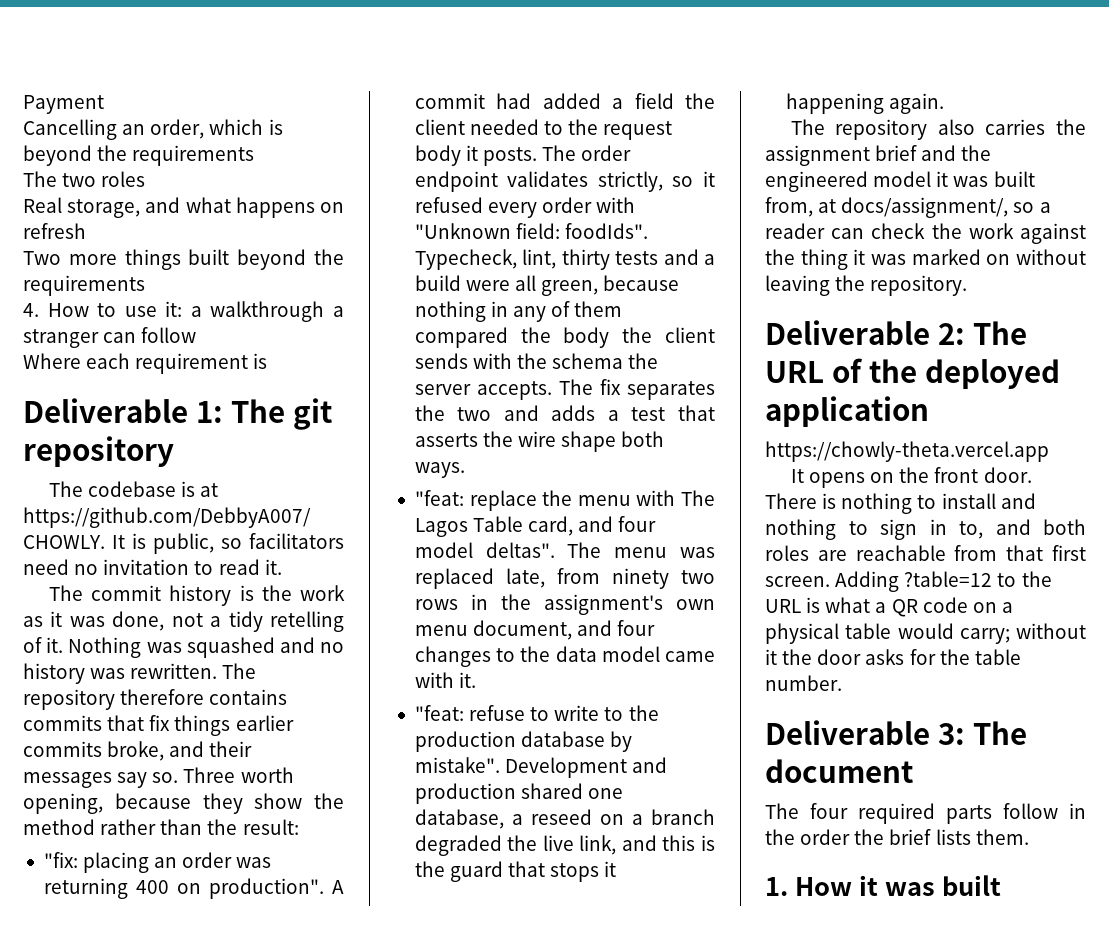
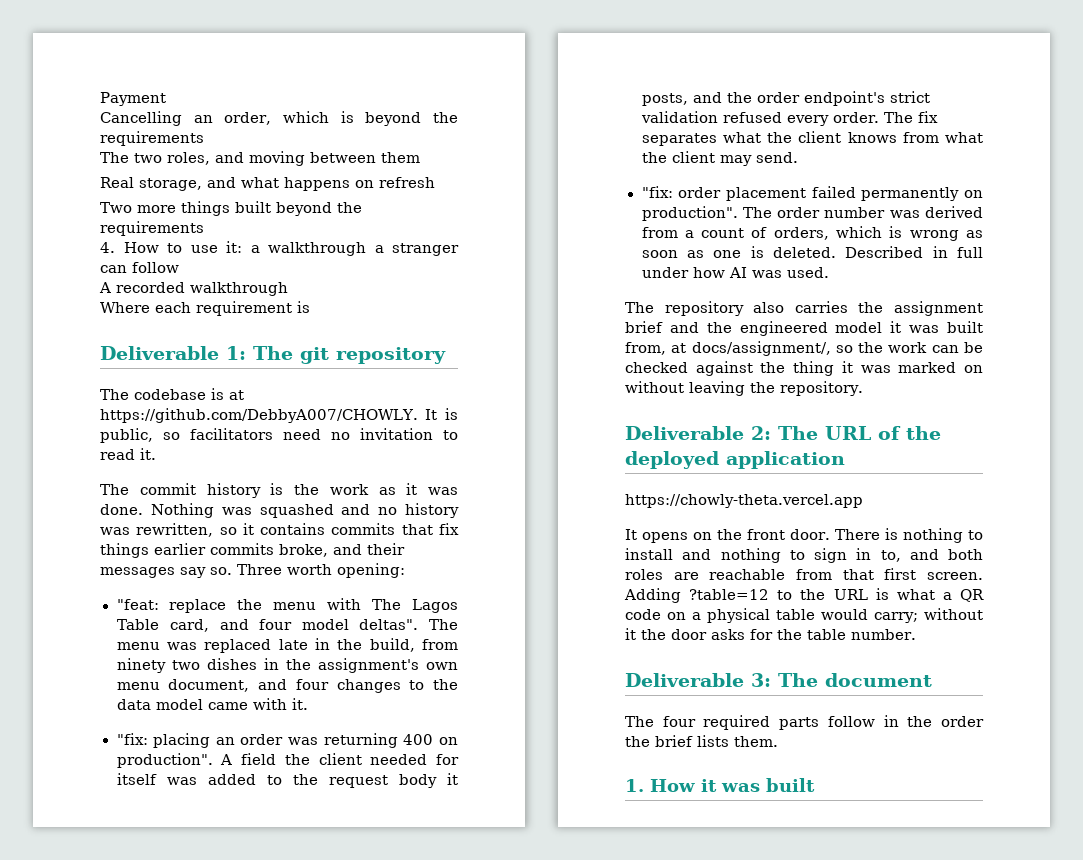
- The two roles
+ The two roles, and moving between them
+ A recorded walkthrough
- The commit history is the work as it was done, not a tidy retelling of it.
+ The commit history is the work as it was done.
- Nothing was squashed and no history was rewritten. The repository therefore contains commits that fix things earlier commits broke, and their messages say so.
+ Nothing was squashed and no history was rewritten, so it contains commits that fix things earlier commits broke, and their messages say so.
- Three worth opening, because they show the method rather than the result:
- "fix: placing an order was returning 400 on production". A commit had added a field the client needed to the request body it posts. The order endpoint validates strictly, so it refused every order with "Unknown field: foodIds". Typecheck, lint, thirty tests and a build were all green, because nothing in any of them compared the body the client sends with the schema the server accepts. The fix separates the two and adds a test that asserts the wire shape both ways.
+ Three worth opening:
- The menu was replaced late, from ninety two rows in the assignment's own menu document, and four changes to the data model came with it.
+ The menu was replaced late in the build, from ninety two dishes in the assignment's own menu document, and four changes to the data model came with it.
- "feat: refuse to write to the production database by mistake". Development and production shared one database, a reseed on a branch degraded the live link, and this is the guard that stops it happening again.
+ "fix: placing an order was returning 400 on production". A field the client needed for itself was added to the request body it posts, and the order endpoint's strict validation refused every order. The fix separates what the client knows from what the client may send.
+ "fix: order placement failed permanently on production". The order number was derived from a count of orders, which is wrong as soon as one is deleted. Described in full under how AI was used.
- The repository also carries the assignment brief and the engineered model it was built from, at docs/assignment/, so a reader can check the work against the thing it was marked on without leaving the repository.
+ The repository also carries the assignment brief and the engineered model it was built from, at docs/assignment/, so the work can be checked against the thing it was marked on without leaving the repository.

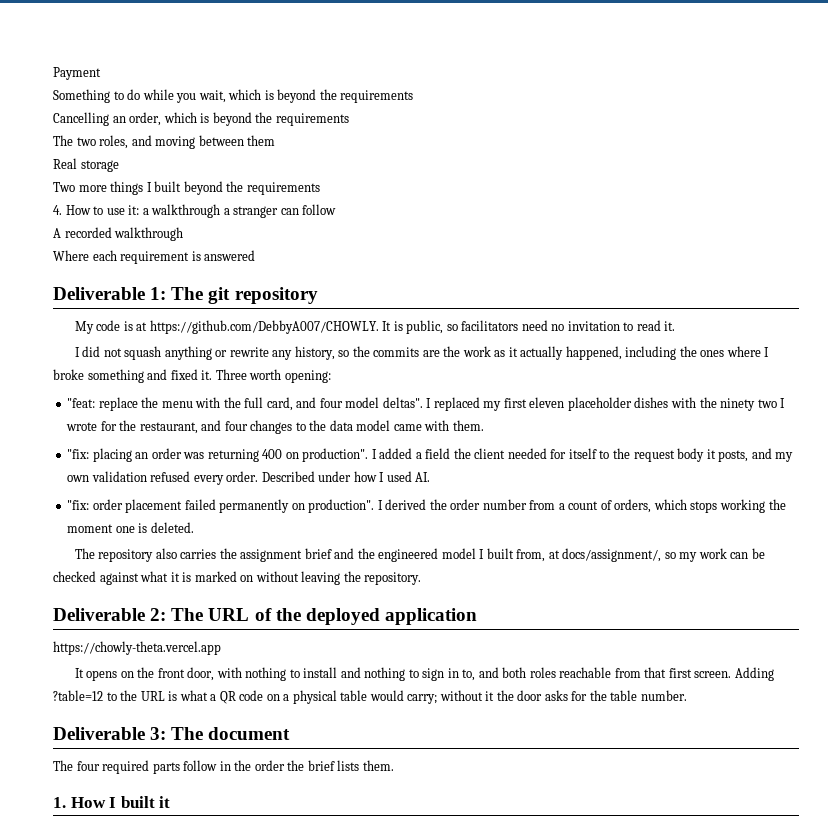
+ Something to do while you wait, which is beyond the requirements
- Real storage, and what happens on refresh
+ Real storage
- Two more things built beyond the requirements
+ Two more things I built beyond the requirements
- Where each requirement is
+ Where each requirement is answered
- The codebase is at https://github.com/DebbyA007/CHOWLY. It is public, so facilitators need no invitation to read it.
+ My code is at https://github.com/DebbyA007/CHOWLY. It is public, so facilitators need no invitation to read it.
- The commit history is the work as it was done. Nothing was squashed and no history was rewritten, so it contains commits that fix things earlier commits broke, and their messages say so.
+ I did not squash anything or rewrite any history, so the commits are the work as it actually happened, including the ones where I broke something and fixed it.
- "feat: replace the menu with The Lagos Table card, and four model deltas".
+ "feat: replace the menu with the full card, and four model deltas".
- The menu was replaced late in the build, from ninety two dishes in the assignment's own menu document, and four changes to the data model came with it.
+ I replaced my first eleven placeholder dishes with the ninety two I wrote for the restaurant, and four changes to the data model came with them.
- A field the client needed for itself was added to the request body it posts, and the order endpoint's strict validation refused every order. The fix separates what the client knows from what the client may send.
+ I added a field the client needed for itself to the request body it posts, and my own validation refused every order. Described under how I used AI.
- The order number was derived from a count of orders, which is wrong as soon as one is deleted. Described in full under how AI was used.
+ I derived the order number from a count of orders, which stops working the moment one is deleted.
- The repository also carries the assignment brief and the engineered model it was built from, at docs/assignment/, so the work can be checked against the thing it was marked on without leaving the repository.
+ The repository also carries the assignment brief and the engineered model I built from, at docs/assignment/, so my work can be checked against what it is marked on without leaving the repository.
- It opens on the front door. There is nothing to install and nothing to sign in to, and both roles are reachable from that first screen.
+ It opens on the front door, with nothing to install and nothing to sign in to, and both roles reachable from that first screen.
- 1. How it was built
+ 1. How I built it

